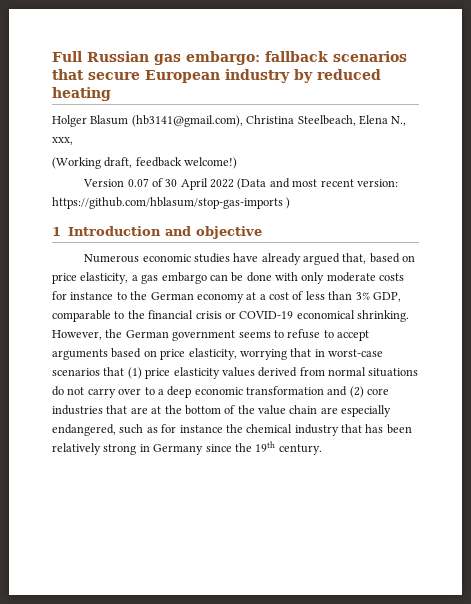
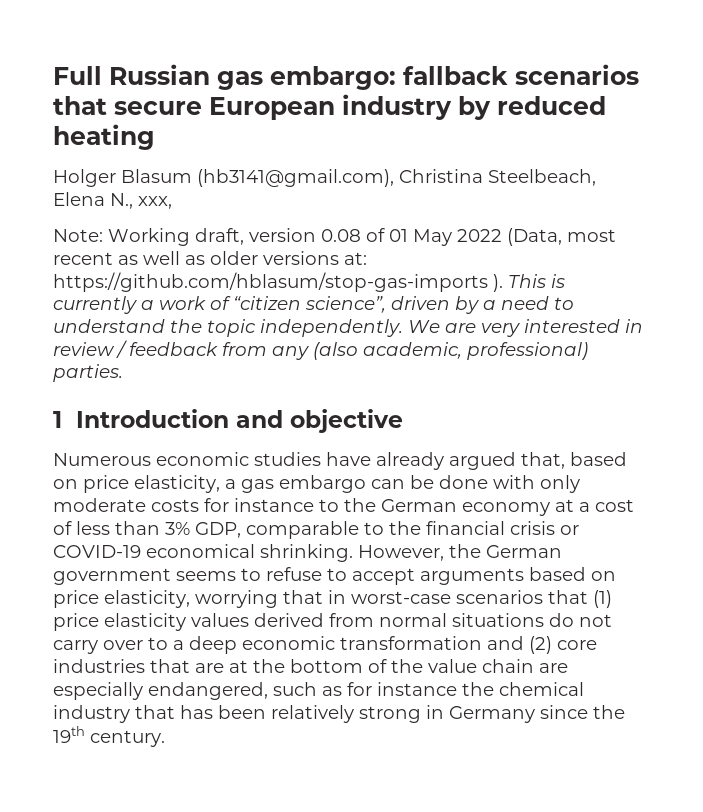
- (Working draft, feedback welcome!)
- Version 0.07 of 30 April 2022 (Data and most recent version: https://github.com/hblasum/stop-gas-imports )
+ Note: Working draft, version 0.08 of 01 May 2022 (Data, most recent as well as older versions at: https://github.com/hblasum/stop-gas-imports ). This is currently a work of “citizen science”, driven by a need to understand the topic independently. We are very interested in review / feedback from any (also academic, professional) parties.

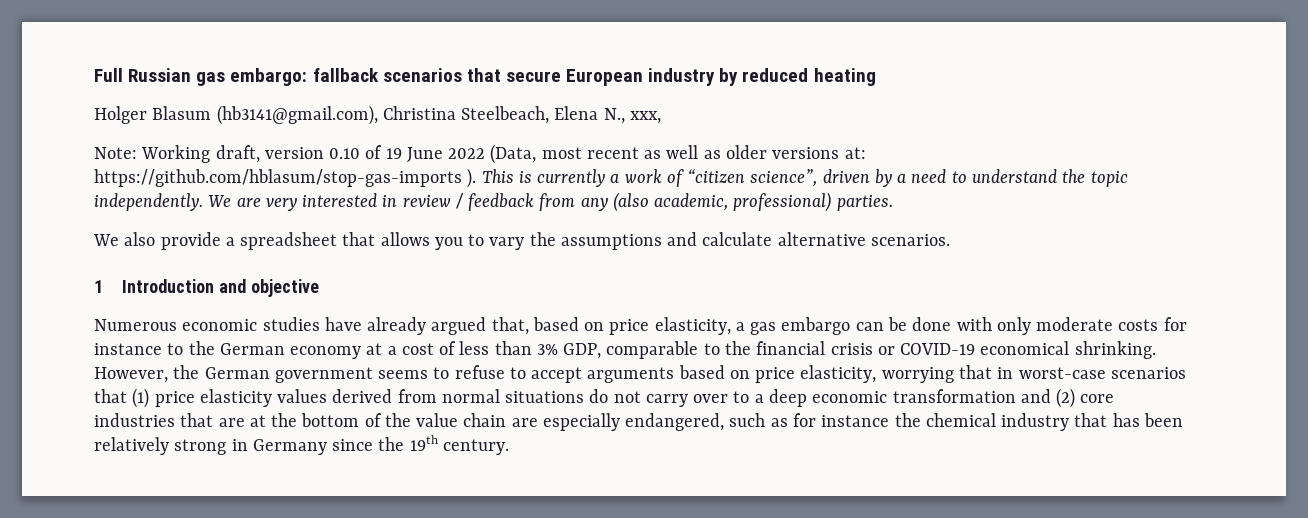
- Note: Working draft, version 0.08 of 01 May 2022 (Data, most recent as well as older versions at: https://github.com/hblasum/stop-gas-imports ).
+ Note: Working draft, version 0.10 of 19 June 2022 (Data, most recent as well as older versions at: https://github.com/hblasum/stop-gas-imports ).
+ We also provide a spreadsheet that allows you to vary the assumptions and calculate alternative scenarios.

